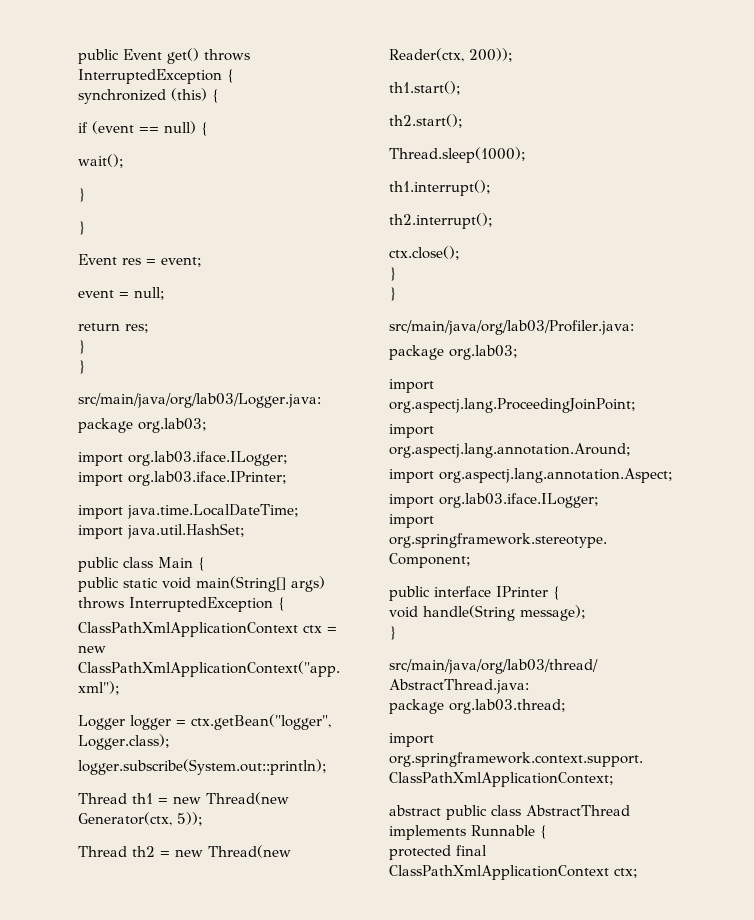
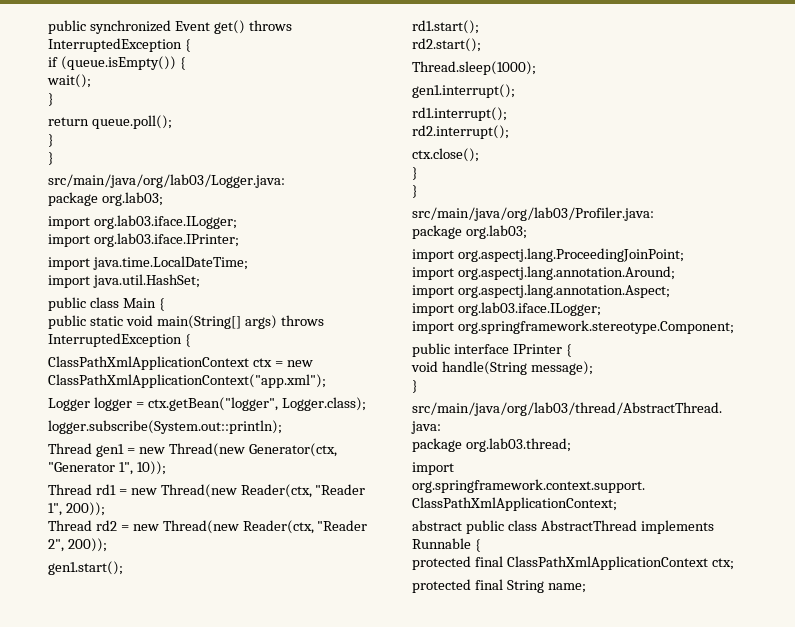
- public Event get() throws InterruptedException {
+ public synchronized Event get() throws InterruptedException {
- synchronized (this) {
- if (event == null) {
+ if (queue.isEmpty()) {
  wait();
  }
- }
- Event res = event;
- event = null;
- return res;
+ return queue.poll();
- Thread th1 = new Thread(new Generator(ctx, 5));
- Thread th2 = new Thread(new Reader(ctx, 200));
- th1.start();
- th2.start();
+ Thread gen1 = new Thread(new Generator(ctx, "Generator 1", 10));
+ Thread rd1 = new Thread(new Reader(ctx, "Reader 1", 200));
+ Thread rd2 = new Thread(new Reader(ctx, "Reader 2", 200));
+ gen1.start();
+ rd1.start();
+ rd2.start();
  Thread.sleep(1000);
- th1.interrupt();
- th2.interrupt();
+ gen1.interrupt();
+ rd1.interrupt();
+ rd2.interrupt();
+ protected final String name;

